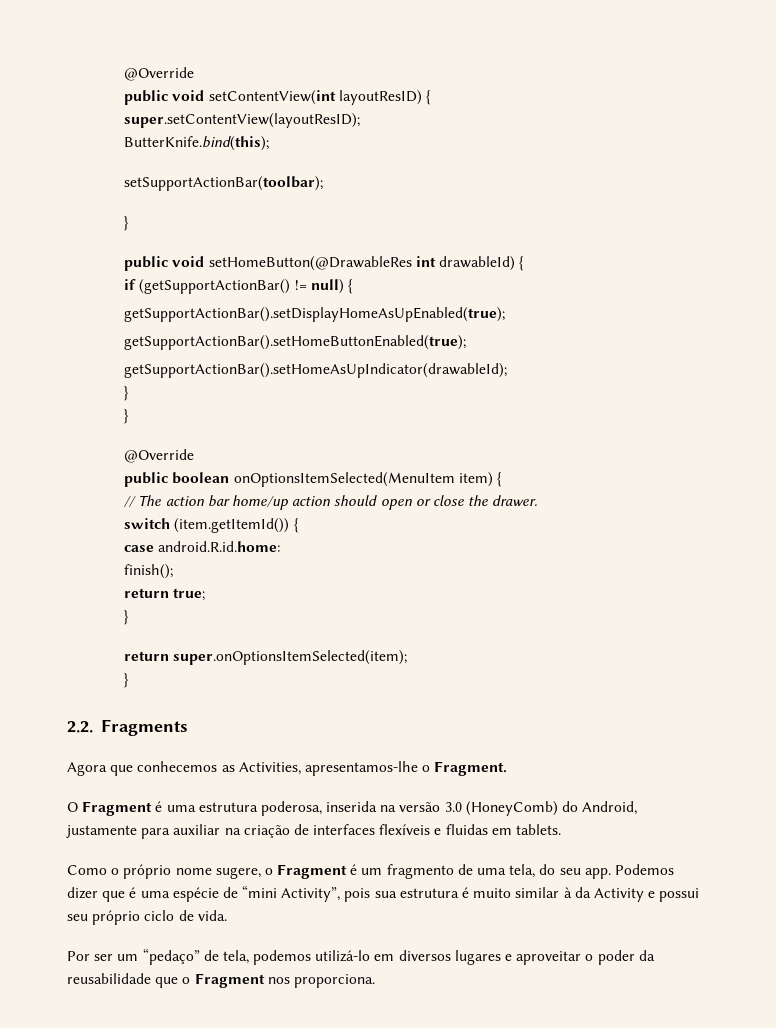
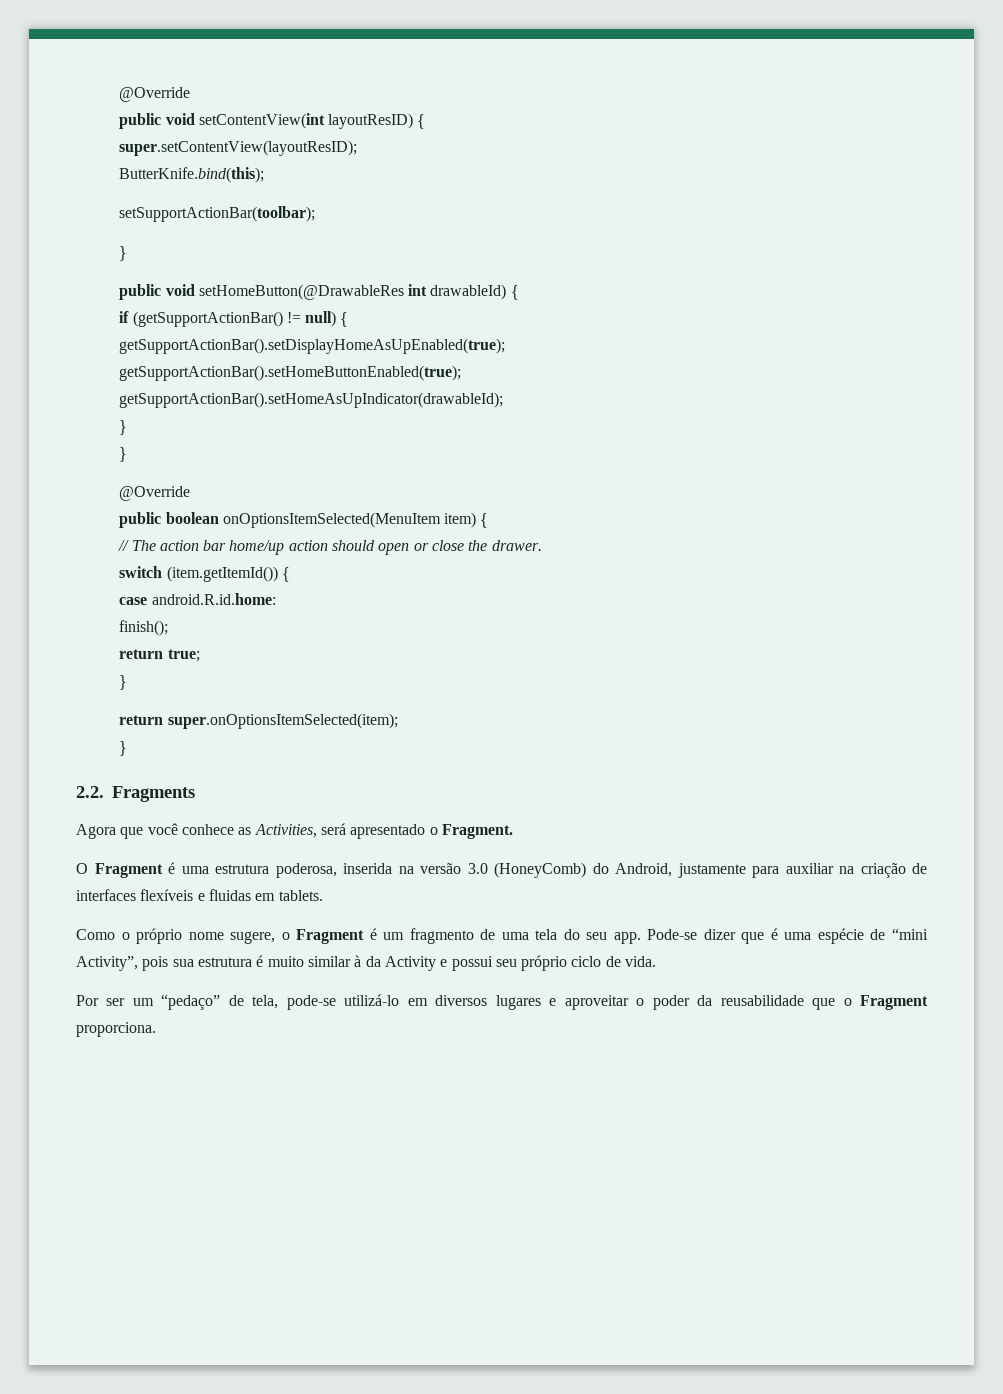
- Agora que conhecemos as Activities, apresentamos-lhe o Fragment.
+ Agora que você conhece as Activities, será apresentado o Fragment.
- Como o próprio nome sugere, o Fragment é um fragmento de uma tela, do seu app.
+ Como o próprio nome sugere, o Fragment é um fragmento de uma tela do seu app.
- Podemos dizer que é uma espécie de “mini Activity”, pois sua estrutura é muito similar à da Activity e possui seu próprio ciclo de vida.
+ Pode-se dizer que é uma espécie de “mini Activity”, pois sua estrutura é muito similar à da Activity e possui seu próprio ciclo de vida.
- Por ser um “pedaço” de tela, podemos utilizá-lo em diversos lugares e aproveitar o poder da reusabilidade que o Fragment nos proporciona.
+ Por ser um “pedaço” de tela, pode-se utilizá-lo em diversos lugares e aproveitar o poder da reusabilidade que o Fragment proporciona.

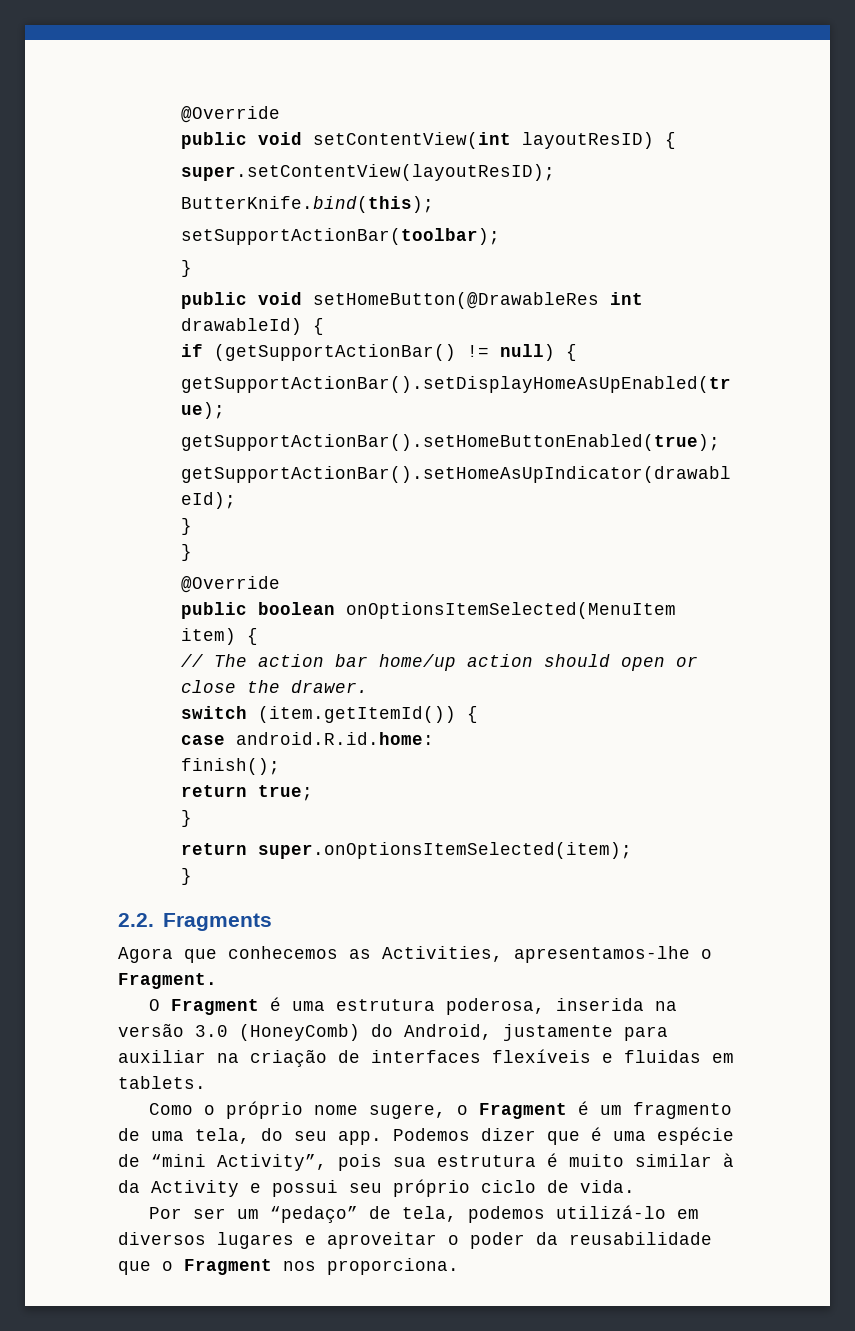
- Agora que você conhece as Activities, será apresentado o Fragment.
+ Agora que conhecemos as Activities, apresentamos-lhe o Fragment.
- Como o próprio nome sugere, o Fragment é um fragmento de uma tela do seu app.
+ Como o próprio nome sugere, o Fragment é um fragmento de uma tela, do seu app.
- Pode-se dizer que é uma espécie de “mini Activity”, pois sua estrutura é muito similar à da Activity e possui seu próprio ciclo de vida.
+ Podemos dizer que é uma espécie de “mini Activity”, pois sua estrutura é muito similar à da Activity e possui seu próprio ciclo de vida.
- Por ser um “pedaço” de tela, pode-se utilizá-lo em diversos lugares e aproveitar o poder da reusabilidade que o Fragment proporciona.
+ Por ser um “pedaço” de tela, podemos utilizá-lo em diversos lugares e aproveitar o poder da reusabilidade que o Fragment nos proporciona.

